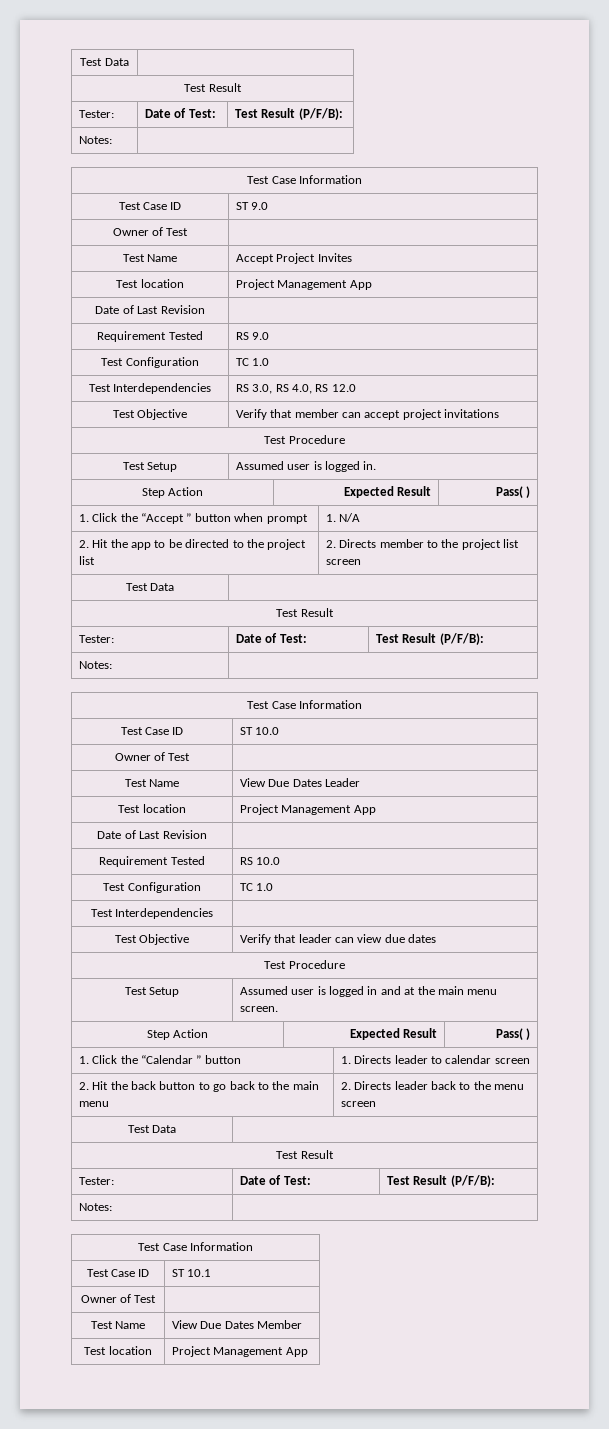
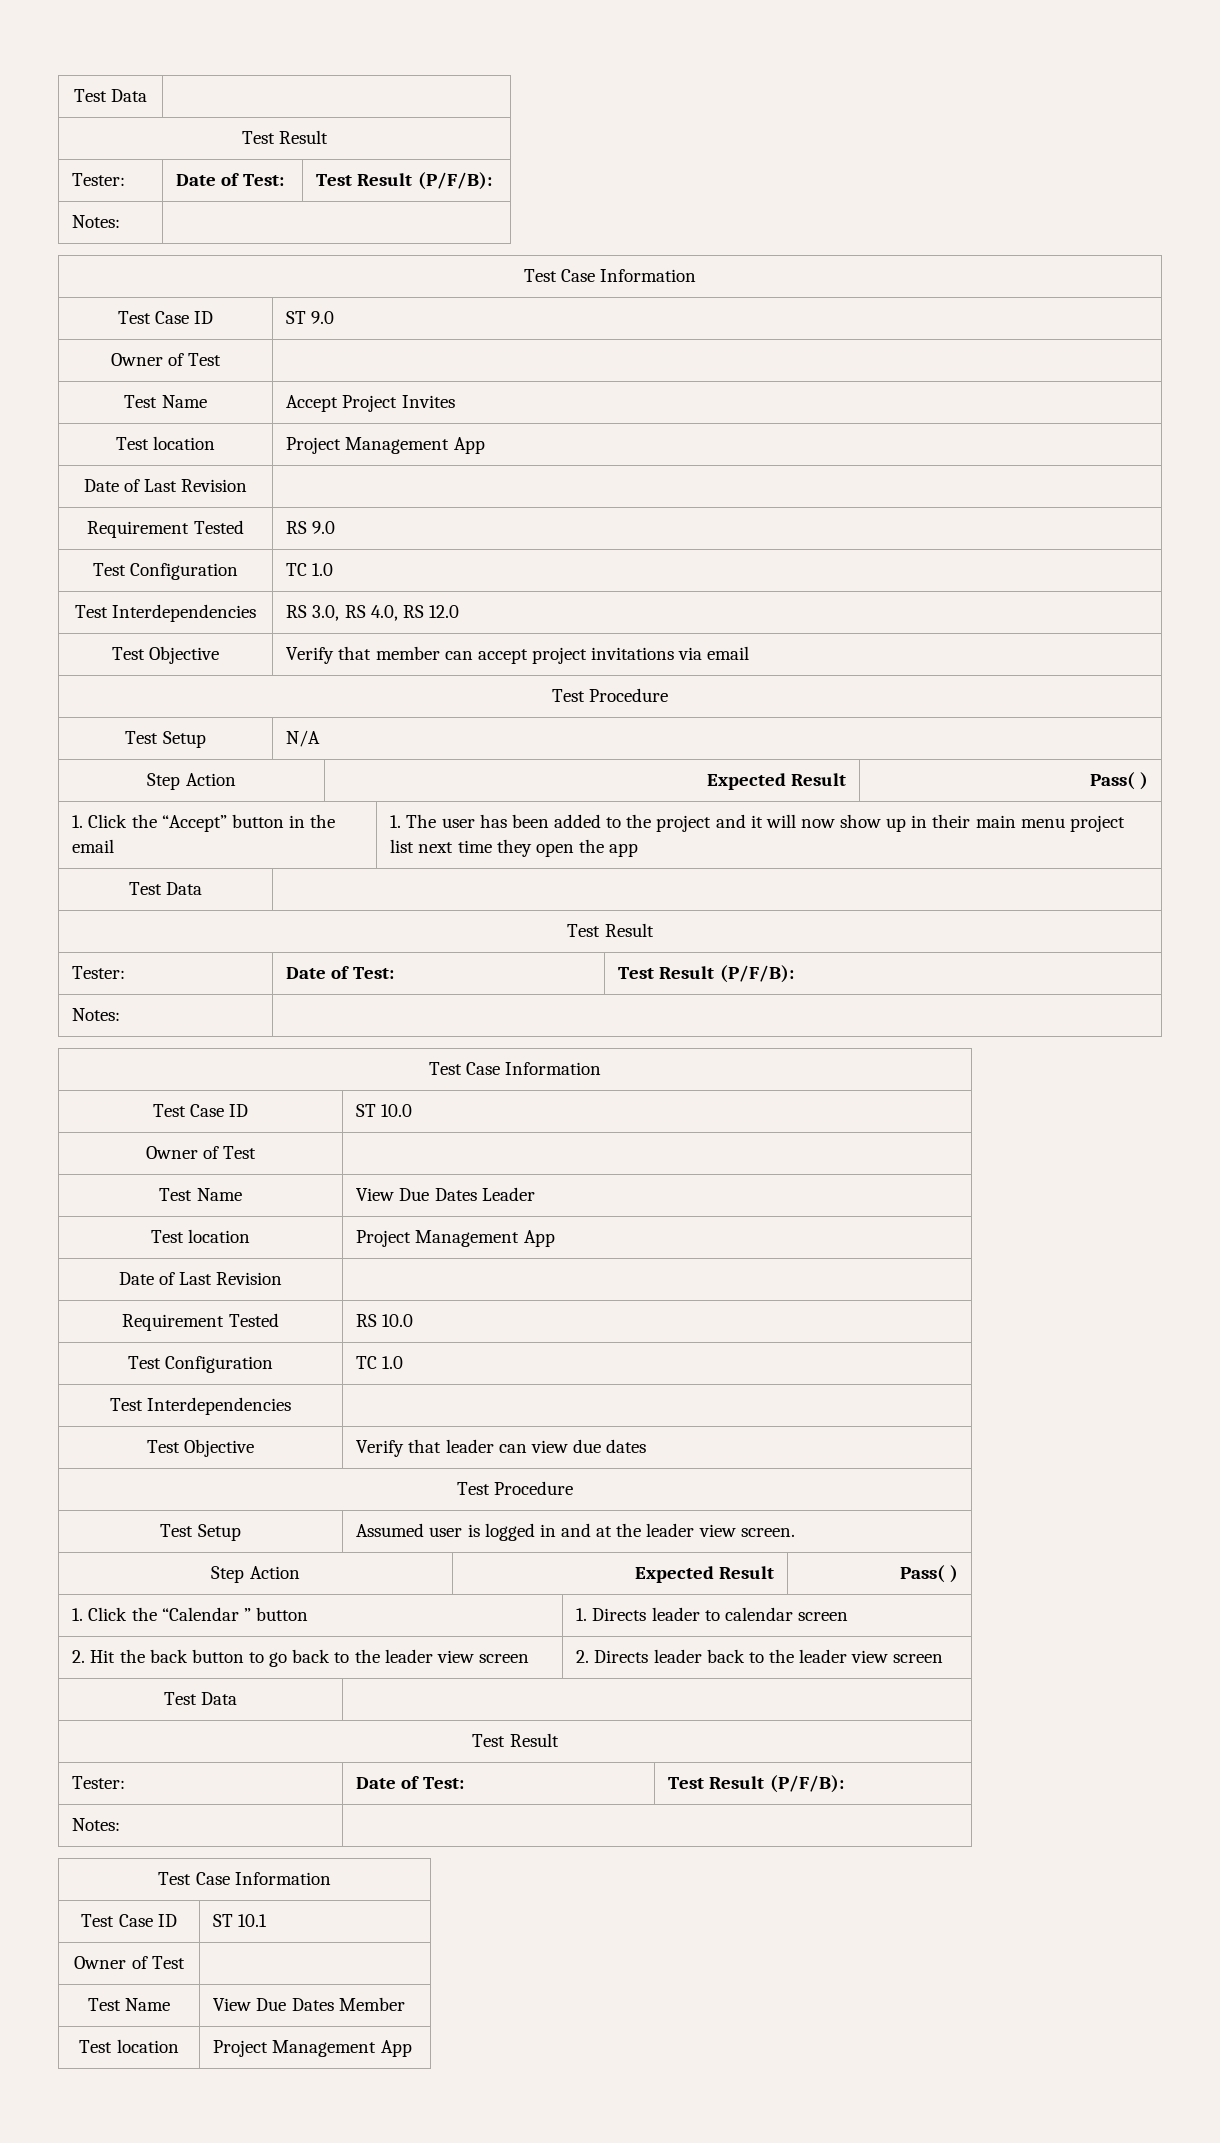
- Test Objective | Verify that member can accept project invitations
+ Test Objective | Verify that member can accept project invitations via email
  Test Procedure
- Test Setup | Assumed user is logged in.
+ Test Setup | N/A
  Step Action | Expected Result | Pass( )
- 1. Click the “Accept ” button when prompt | 1. N/A
- 2. Hit the app to be directed to the project list | 2. Directs member to the project list screen
+ 1. Click the “Accept” button in the email | 1. The user has been added to the project and it will now show up in their main menu project list next time they open the app
- Test Setup | Assumed user is logged in and at the main menu screen.
+ Test Setup | Assumed user is logged in and at the leader view screen.
- 2. Hit the back button to go back to the main menu | 2. Directs leader back to the menu screen
+ 2. Hit the back button to go back to the leader view screen | 2. Directs leader back to the leader view screen

